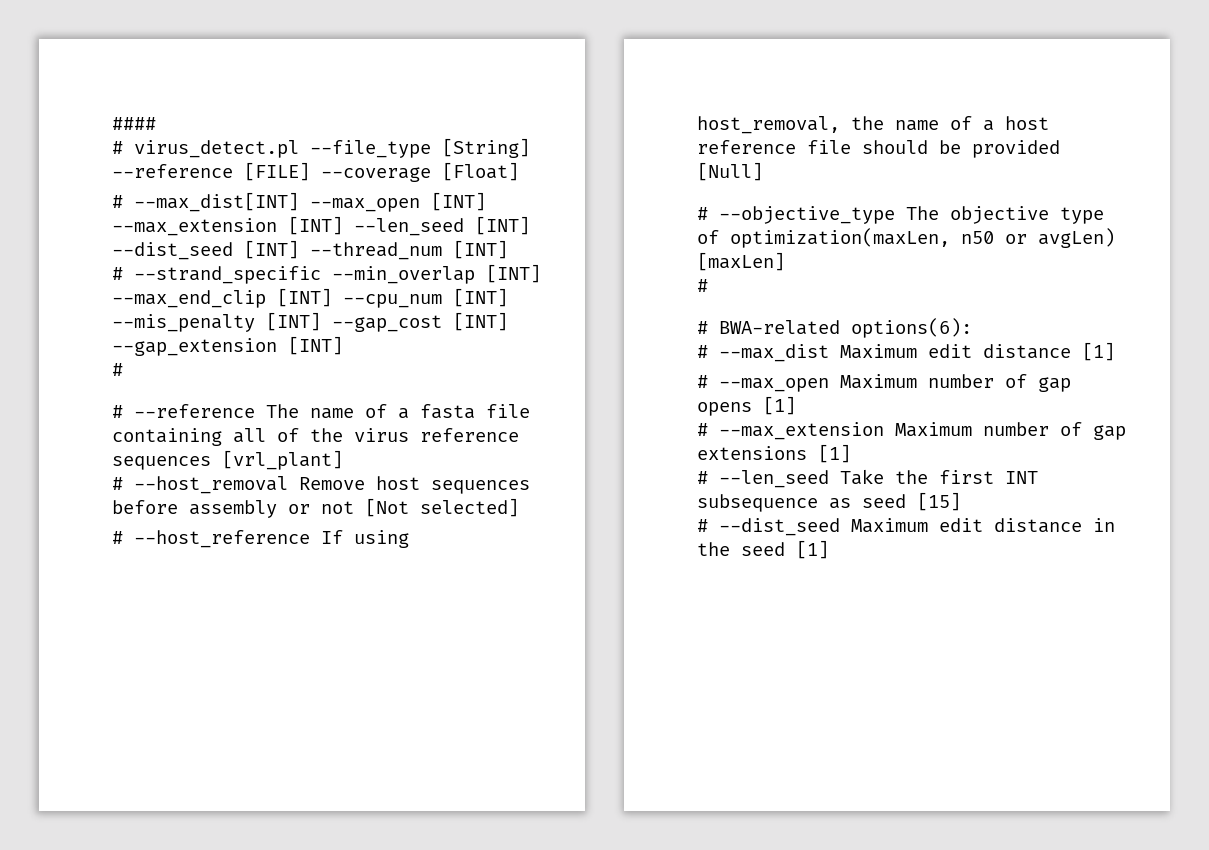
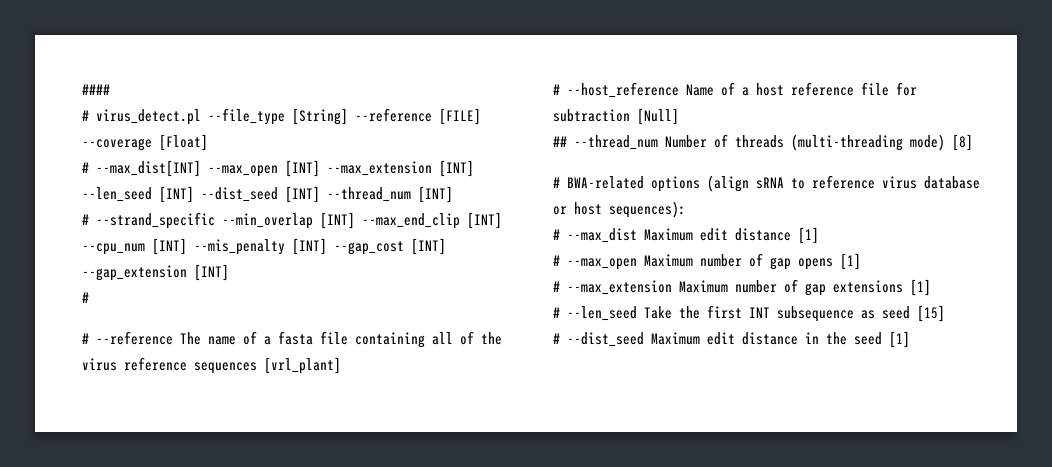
- # --host_removal Remove host sequences before assembly or not [Not selected]
- # --host_reference If using host_removal, the name of a host reference file should be provided [Null]
- # --objective_type The objective type of optimization(maxLen, n50 or avgLen) [maxLen]
- #
- # BWA-related options(6):
+ # --host_reference Name of a host reference file for subtraction [Null]
+ ## --thread_num Number of threads (multi-threading mode) [8]
+ # BWA-related options (align sRNA to reference virus database or host sequences):

